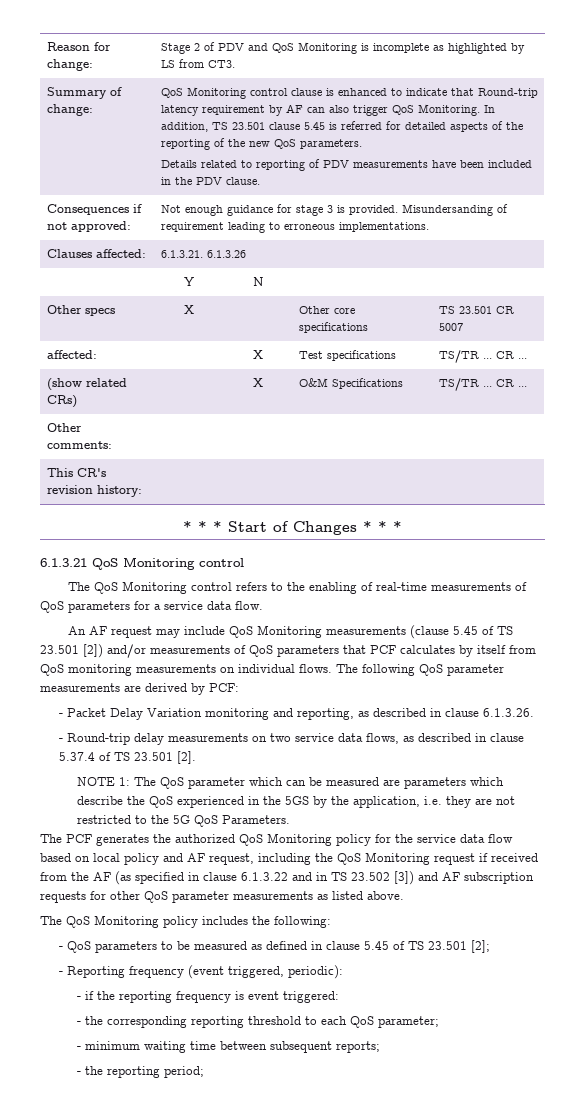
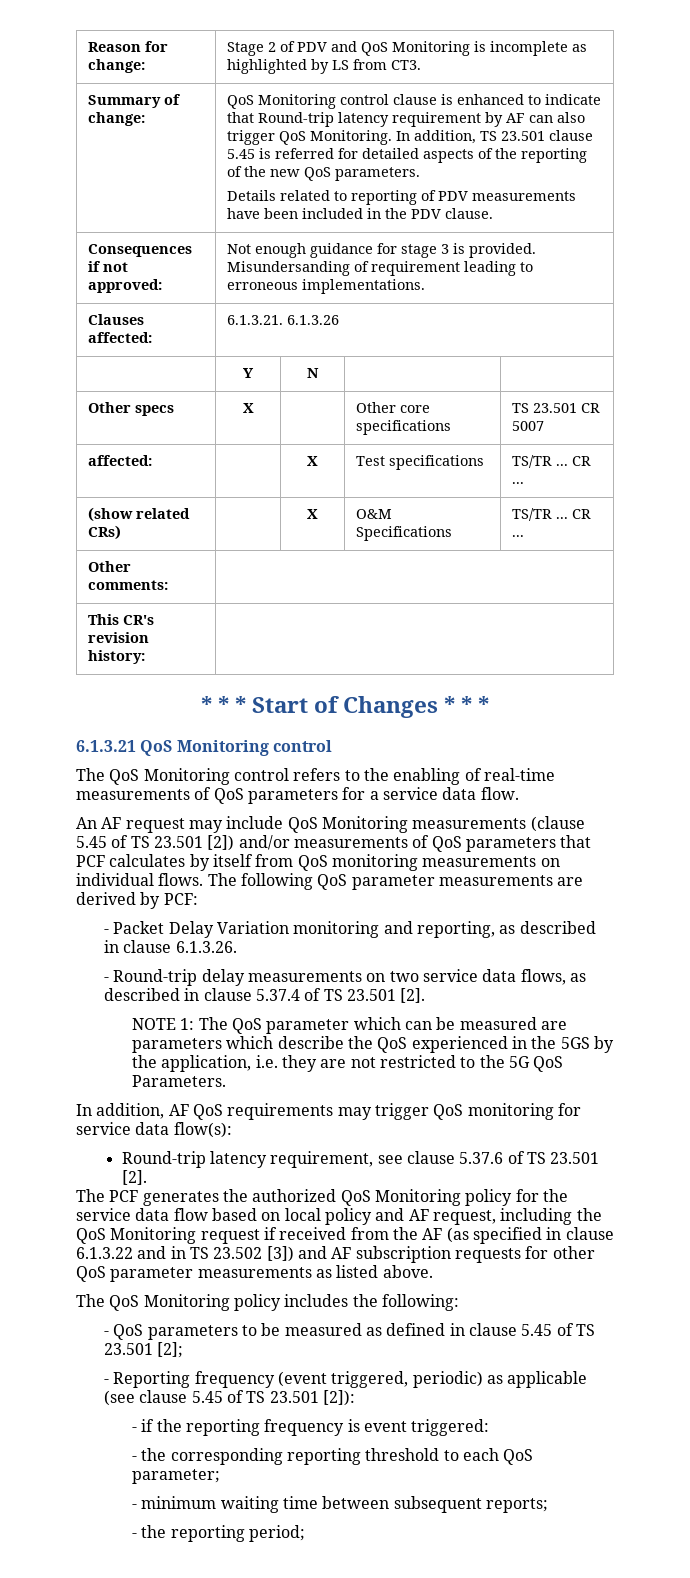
+ In addition, AF QoS requirements may trigger QoS monitoring for service data flow(s):
+ Round-trip latency requirement, see clause 5.37.6 of TS 23.501 [2].
- - Reporting frequency (event triggered, periodic):
+ - Reporting frequency (event triggered, periodic) as applicable (see clause 5.45 of TS 23.501 [2]):

